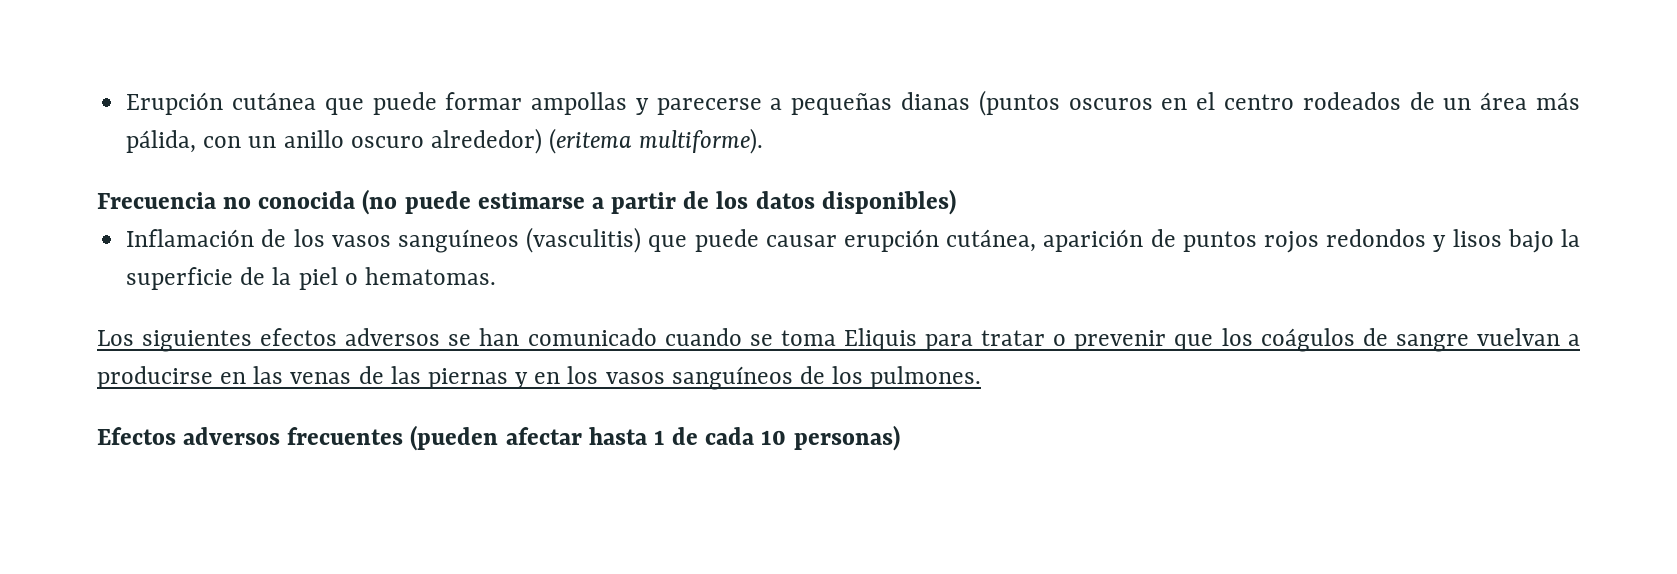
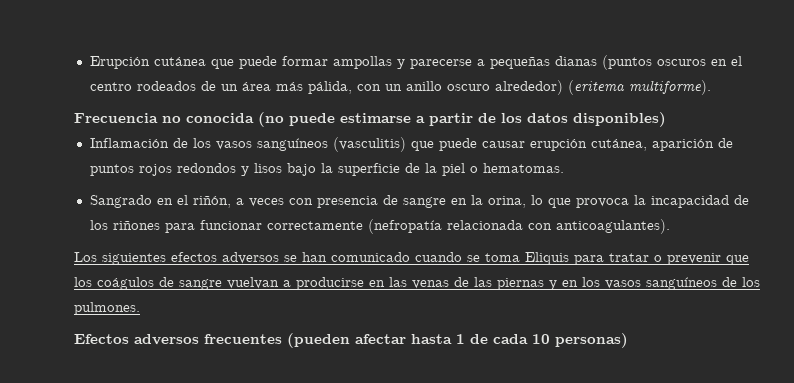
+ Sangrado en el riñón, a veces con presencia de sangre en la orina, lo que provoca la incapacidad de los riñones para funcionar correctamente (nefropatía relacionada con anticoagulantes).

